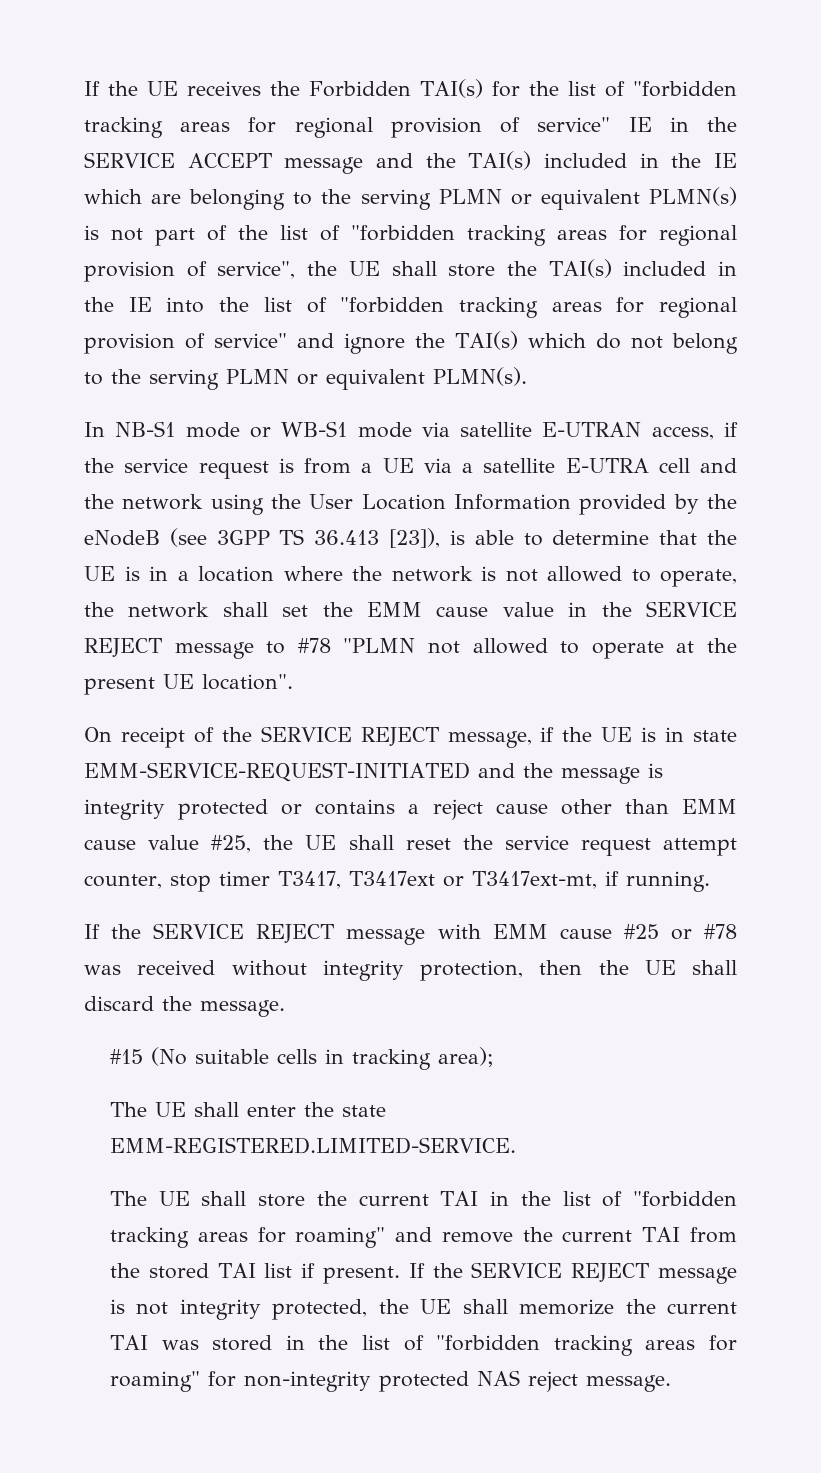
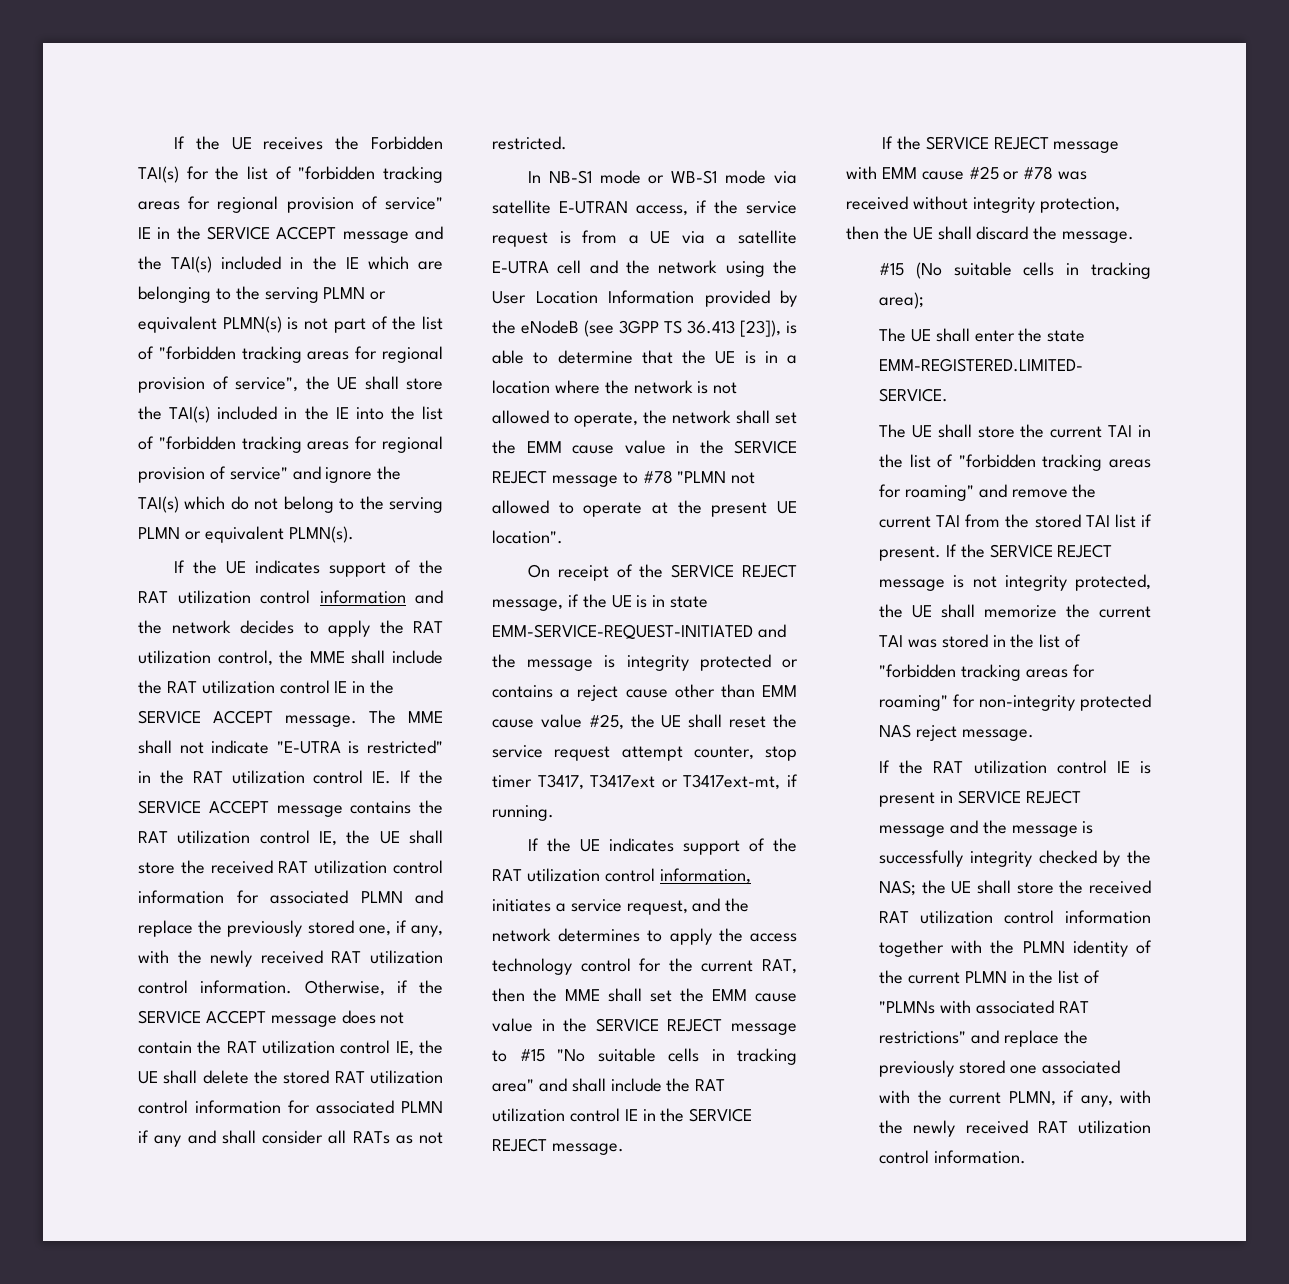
+ If the UE indicates support of the RAT utilization control information and the network decides to apply the RAT utilization control, the MME shall include the RAT utilization control IE in the SERVICE ACCEPT message. The MME shall not indicate "E-UTRA is restricted" in the RAT utilization control IE. If the SERVICE ACCEPT message contains the RAT utilization control IE, the UE shall store the received RAT utilization control information for associated PLMN and replace the previously stored one, if any, with the newly received RAT utilization control information. Otherwise, if the SERVICE ACCEPT message does not contain the RAT utilization control IE, the UE shall delete the stored RAT utilization control information for associated PLMN if any and shall consider all RATs as not restricted.
+ If the UE indicates support of the RAT utilization control information, initiates a service request, and the network determines to apply the access technology control for the current RAT, then the MME shall set the EMM cause value in the SERVICE REJECT message to #15 "No suitable cells in tracking area" and shall include the RAT utilization control IE in the SERVICE REJECT message.
+ If the RAT utilization control IE is present in SERVICE REJECT message and the message is successfully integrity checked by the NAS; the UE shall store the received RAT utilization control information together with the PLMN identity of the current PLMN in the list of "PLMNs with associated RAT restrictions" and replace the previously stored one associated with the current PLMN, if any, with the newly received RAT utilization control information.

